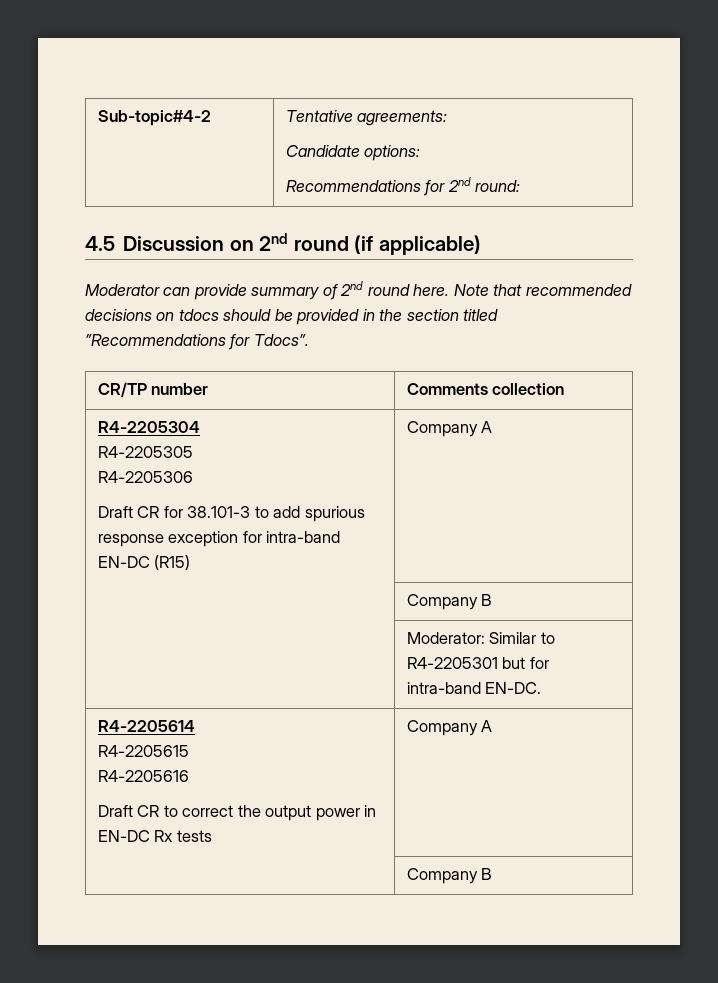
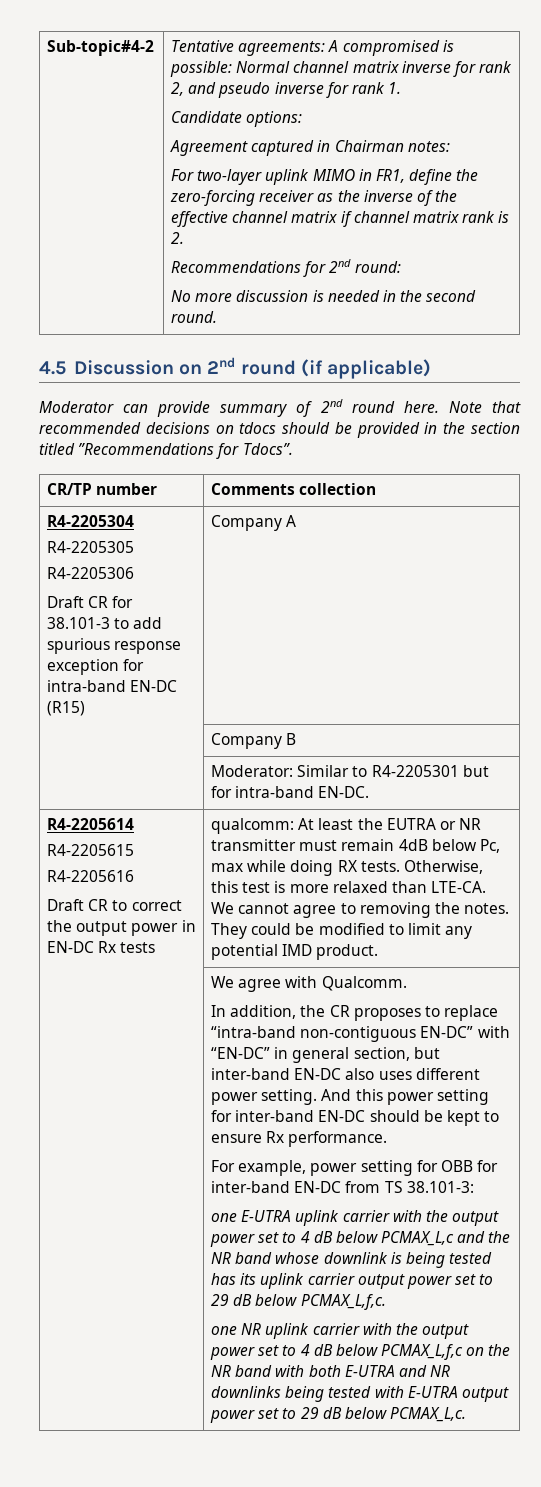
- Tentative agreements:
+ Tentative agreements: A compromised is possible: Normal channel matrix inverse for rank 2, and pseudo inverse for rank 1.
  Candidate options:
+ Agreement captured in Chairman notes:
+ For two-layer uplink MIMO in FR1, define the zero-forcing receiver as the inverse of the effective channel matrix if channel matrix rank is 2.
  Recommendations for 2nd round:
+ No more discussion is needed in the second round.
- Draft CR to correct the output power in EN-DC Rx tests | Company A
- | Company B
+ Draft CR to correct the output power in EN-DC Rx tests | qualcomm: At least the EUTRA or NR transmitter must remain 4dB below Pc, max while doing RX tests. Otherwise, this test is more relaxed than LTE-CA. We cannot agree to removing the notes. They could be modified to limit any potential IMD product.
+ | We agree with Qualcomm.
+ In addition, the CR proposes to replace “intra-band non-contiguous EN-DC” with “EN-DC” in general section, but inter-band EN-DC also uses different power setting. And this power setting for inter-band EN-DC should be kept to ensure Rx performance.
+ For example, power setting for OBB for inter-band EN-DC from TS 38.101-3:
+ one E-UTRA uplink carrier with the output power set to 4 dB below PCMAX_L,c and the NR band whose downlink is being tested has its uplink carrier output power set to 29 dB below PCMAX_L,f,c.
+ one NR uplink carrier with the output power set to 4 dB below PCMAX_L,f,c on the NR band with both E-UTRA and NR downlinks being tested with E-UTRA output power set to 29 dB below PCMAX_L,c.

